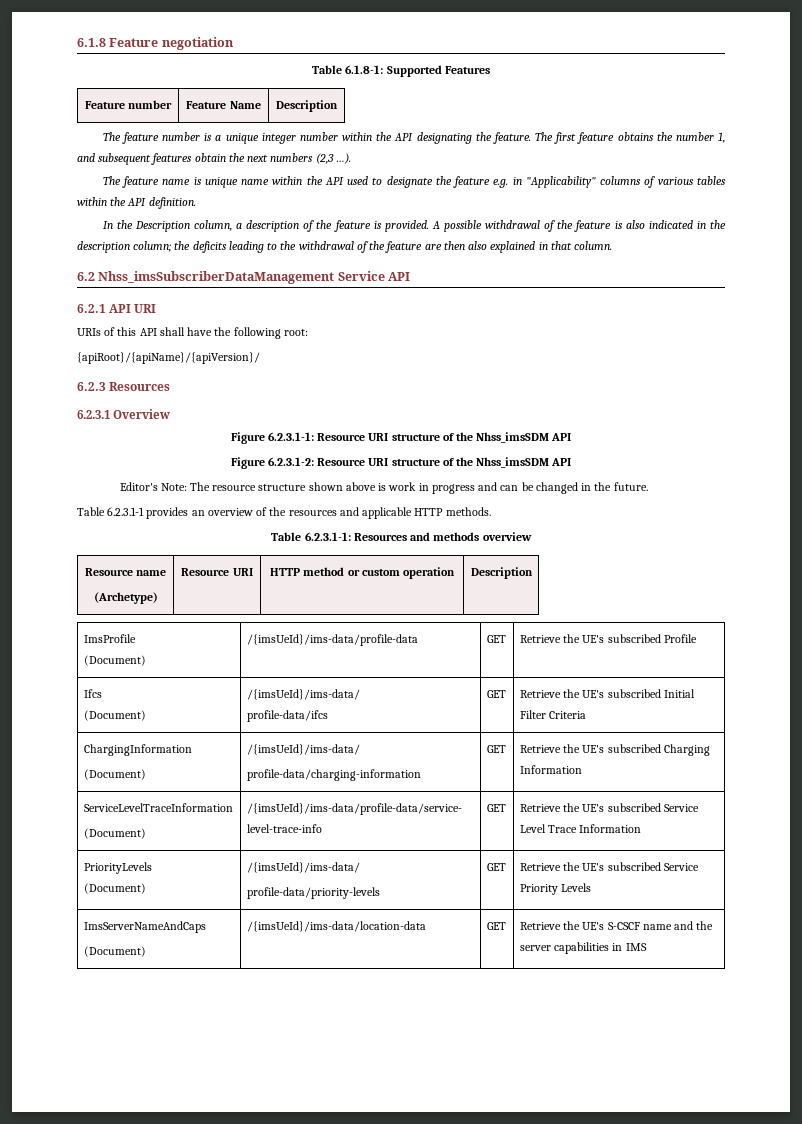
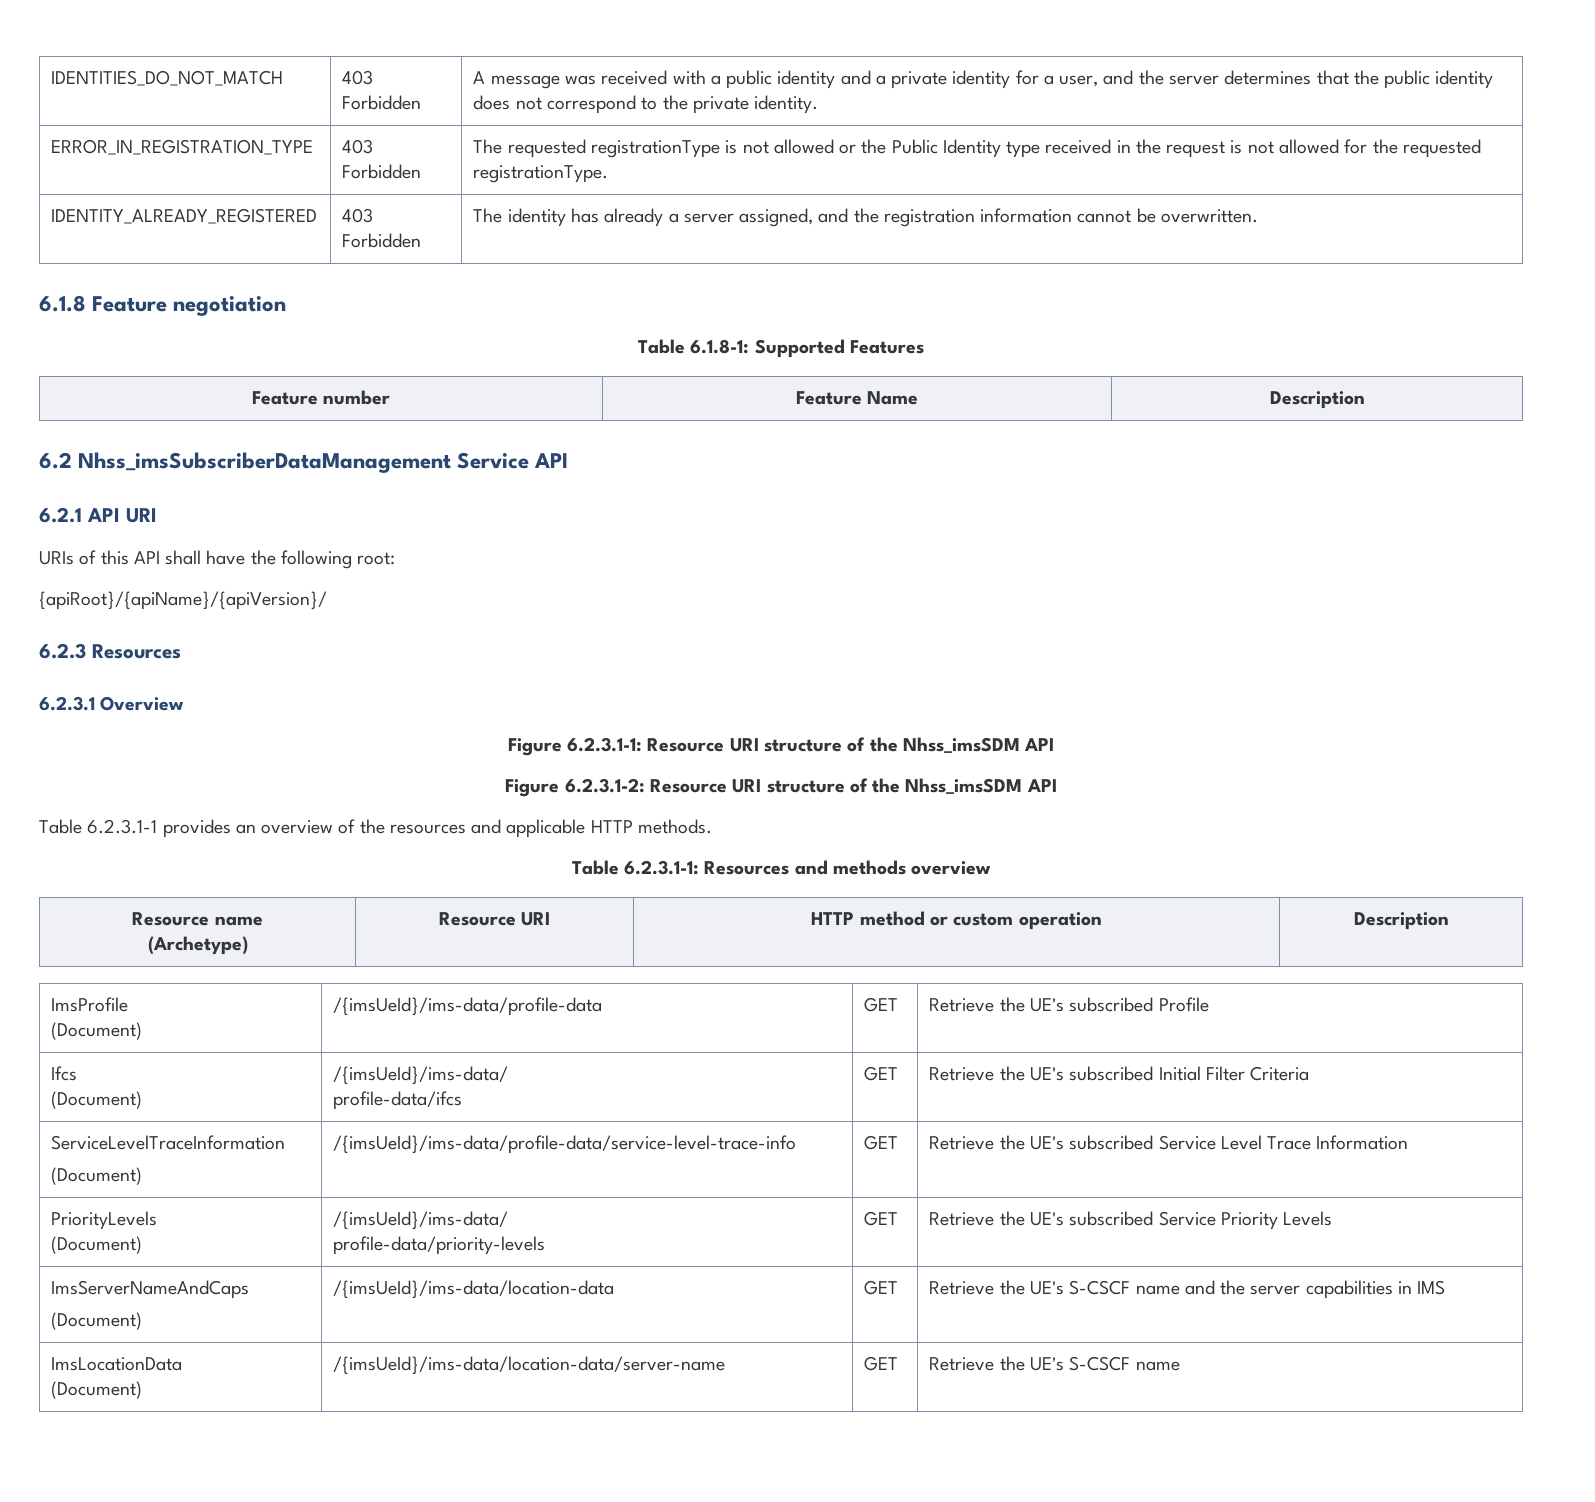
+ IDENTITIES_DO_NOT_MATCH | 403 Forbidden | A message was received with a public identity and a private identity for a user, and the server determines that the public identity does not correspond to the private identity.
+ ERROR_IN_REGISTRATION_TYPE | 403 Forbidden | The requested registrationType is not allowed or the Public Identity type received in the request is not allowed for the requested registrationType.
+ IDENTITY_ALREADY_REGISTERED | 403 Forbidden | The identity has already a server assigned, and the registration information cannot be overwritten.
- The feature number is a unique integer number within the API designating the feature. The first feature obtains the number 1, and subsequent features obtain the next numbers (2,3 …).
- The feature name is unique name within the API used to designate the feature e.g. in "Applicability" columns of various tables within the API definition.
- In the Description column, a description of the feature is provided. A possible withdrawal of the feature is also indicated in the description column; the deficits leading to the withdrawal of the feature are then also explained in that column.
- Editor's Note: The resource structure shown above is work in progress and can be changed in the future.
- ChargingInformation
- (Document) | /{imsUeId}/ims-data/
- profile-data/charging-information | GET | Retrieve the UE's subscribed Charging Information
+ ImsLocationData
+ (Document) | /{imsUeId}/ims-data/location-data/server-name | GET | Retrieve the UE's S-CSCF name

